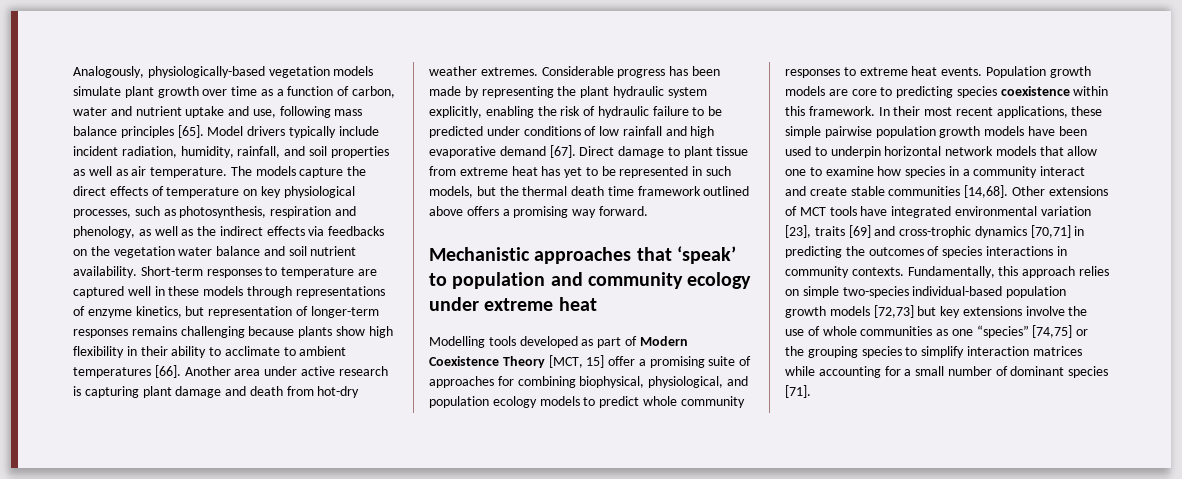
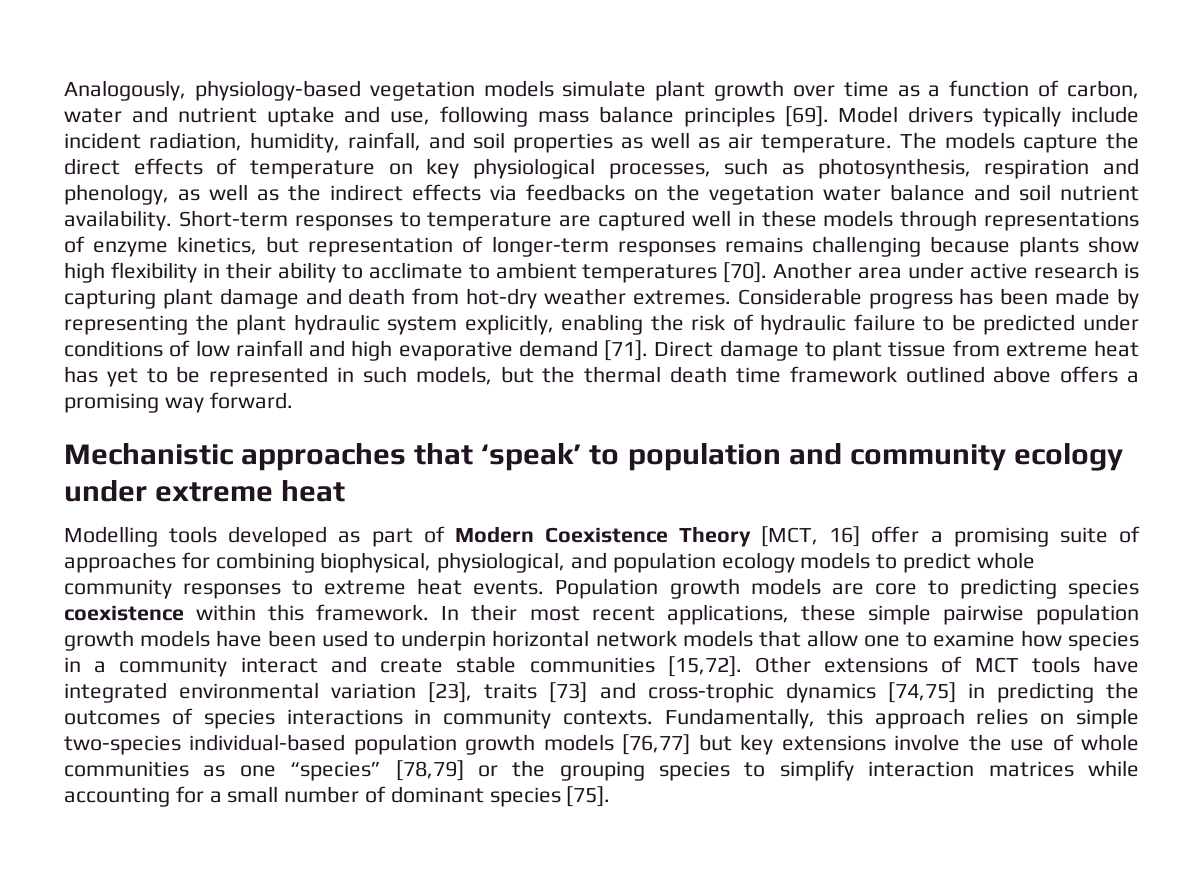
- Analogously, physiologically-based vegetation models simulate plant growth over time as a function of carbon, water and nutrient uptake and use, following mass balance principles [65].
+ Analogously, physiology-based vegetation models simulate plant growth over time as a function of carbon, water and nutrient uptake and use, following mass balance principles [69].
- Short-term responses to temperature are captured well in these models through representations of enzyme kinetics, but representation of longer-term responses remains challenging because plants show high flexibility in their ability to acclimate to ambient temperatures [66].
+ Short-term responses to temperature are captured well in these models through representations of enzyme kinetics, but representation of longer-term responses remains challenging because plants show high flexibility in their ability to acclimate to ambient temperatures [70].
- Considerable progress has been made by representing the plant hydraulic system explicitly, enabling the risk of hydraulic failure to be predicted under conditions of low rainfall and high evaporative demand [67].
+ Considerable progress has been made by representing the plant hydraulic system explicitly, enabling the risk of hydraulic failure to be predicted under conditions of low rainfall and high evaporative demand [71].
- Modelling tools developed as part of Modern Coexistence Theory [MCT, 15] offer a promising suite of approaches for combining biophysical, physiological, and population ecology models to predict whole community responses to extreme heat events.
+ Modelling tools developed as part of Modern Coexistence Theory [MCT, 16] offer a promising suite of approaches for combining biophysical, physiological, and population ecology models to predict whole community responses to extreme heat events.
- In their most recent applications, these simple pairwise population growth models have been used to underpin horizontal network models that allow one to examine how species in a community interact and create stable communities [14,68].
+ In their most recent applications, these simple pairwise population growth models have been used to underpin horizontal network models that allow one to examine how species in a community interact and create stable communities [15,72].
- Other extensions of MCT tools have integrated environmental variation [23], traits [69] and cross-trophic dynamics [70,71] in predicting the outcomes of species interactions in community contexts.
+ Other extensions of MCT tools have integrated environmental variation [23], traits [73] and cross-trophic dynamics [74,75] in predicting the outcomes of species interactions in community contexts.
- Fundamentally, this approach relies on simple two-species individual-based population growth models [72,73] but key extensions involve the use of whole communities as one “species” [74,75] or the grouping species to simplify interaction matrices while accounting for a small number of dominant species [71].
+ Fundamentally, this approach relies on simple two-species individual-based population growth models [76,77] but key extensions involve the use of whole communities as one “species” [78,79] or the grouping species to simplify interaction matrices while accounting for a small number of dominant species [75].

